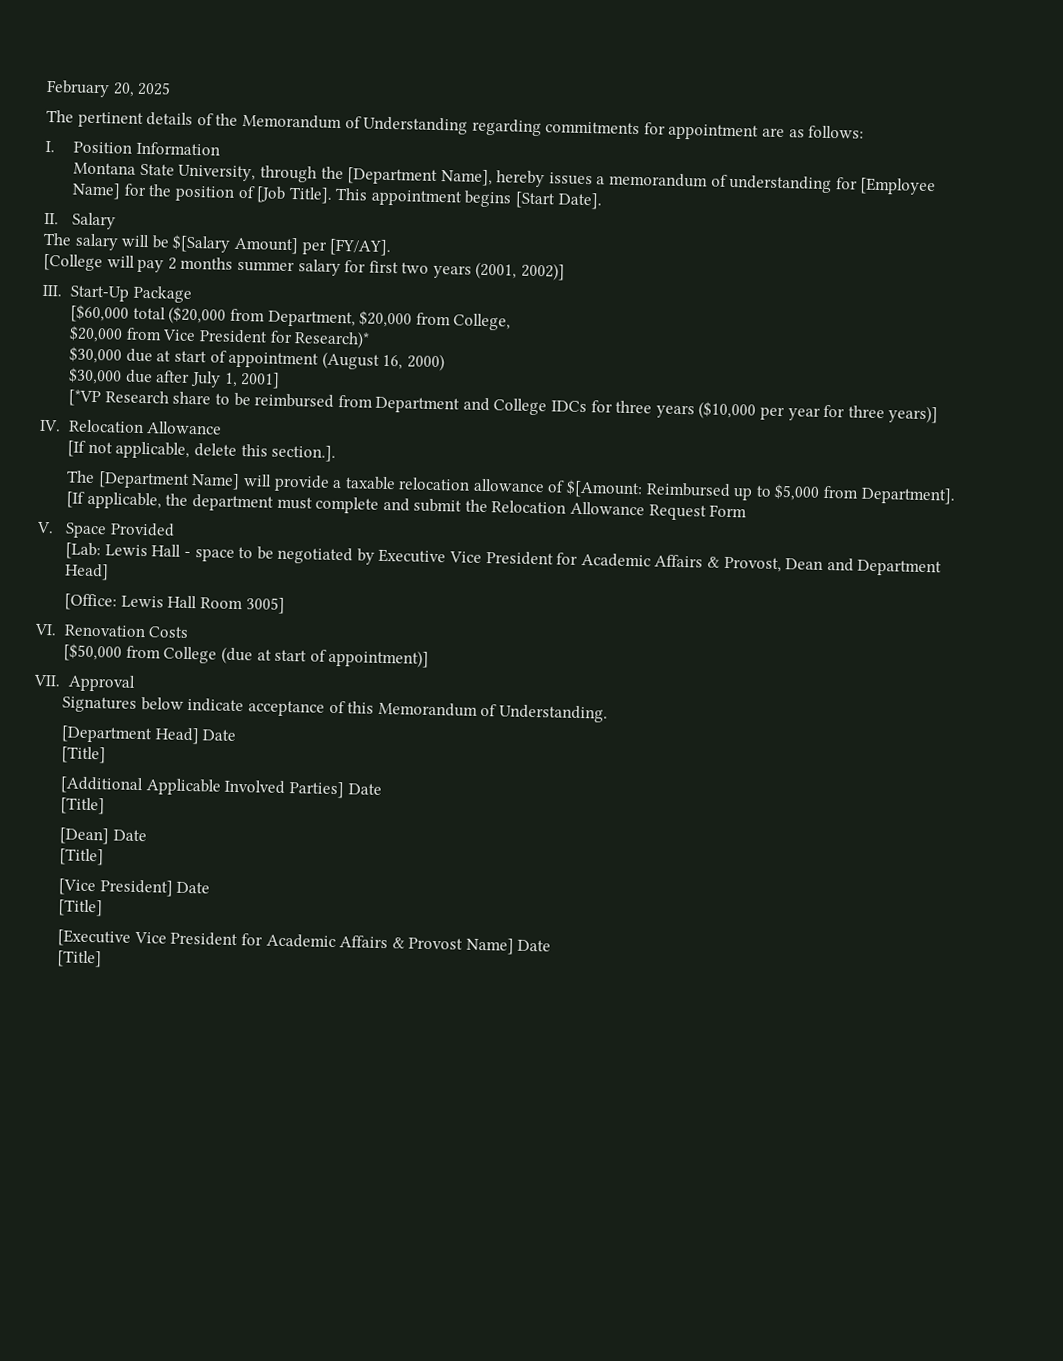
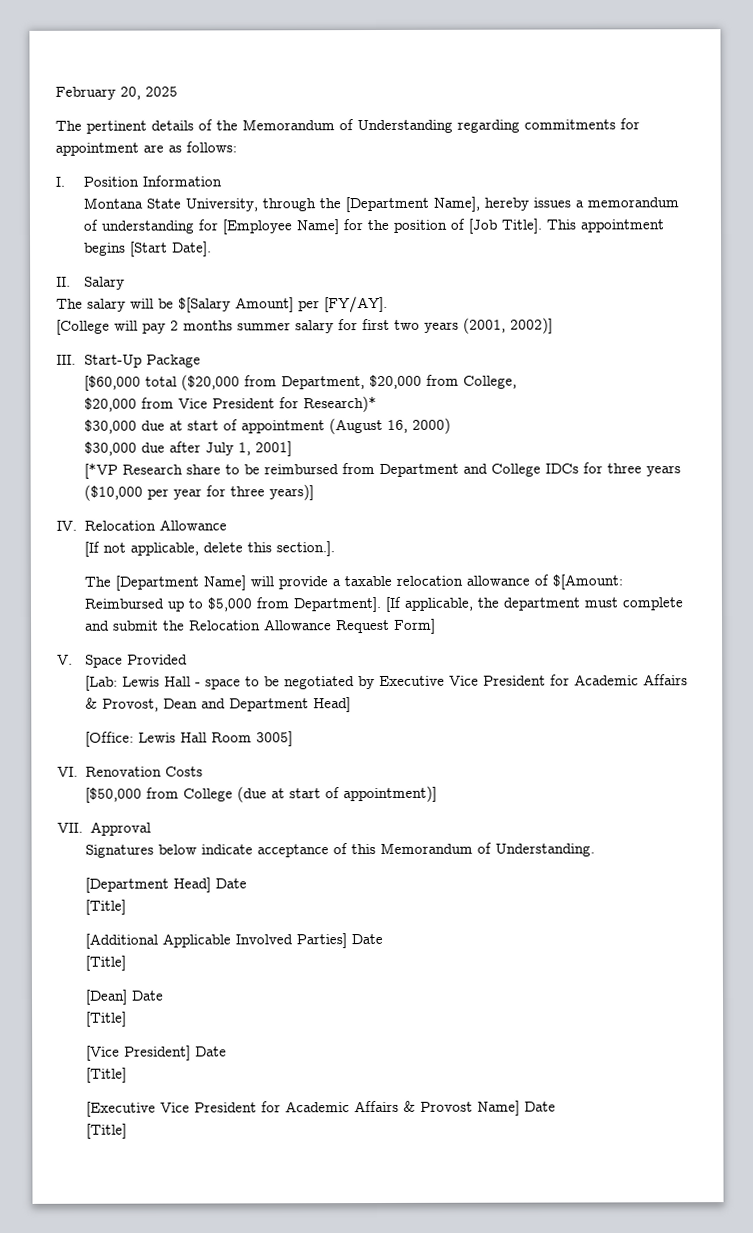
- [If applicable, the department must complete and submit the Relocation Allowance Request Form
+ [If applicable, the department must complete and submit the Relocation Allowance Request Form]

